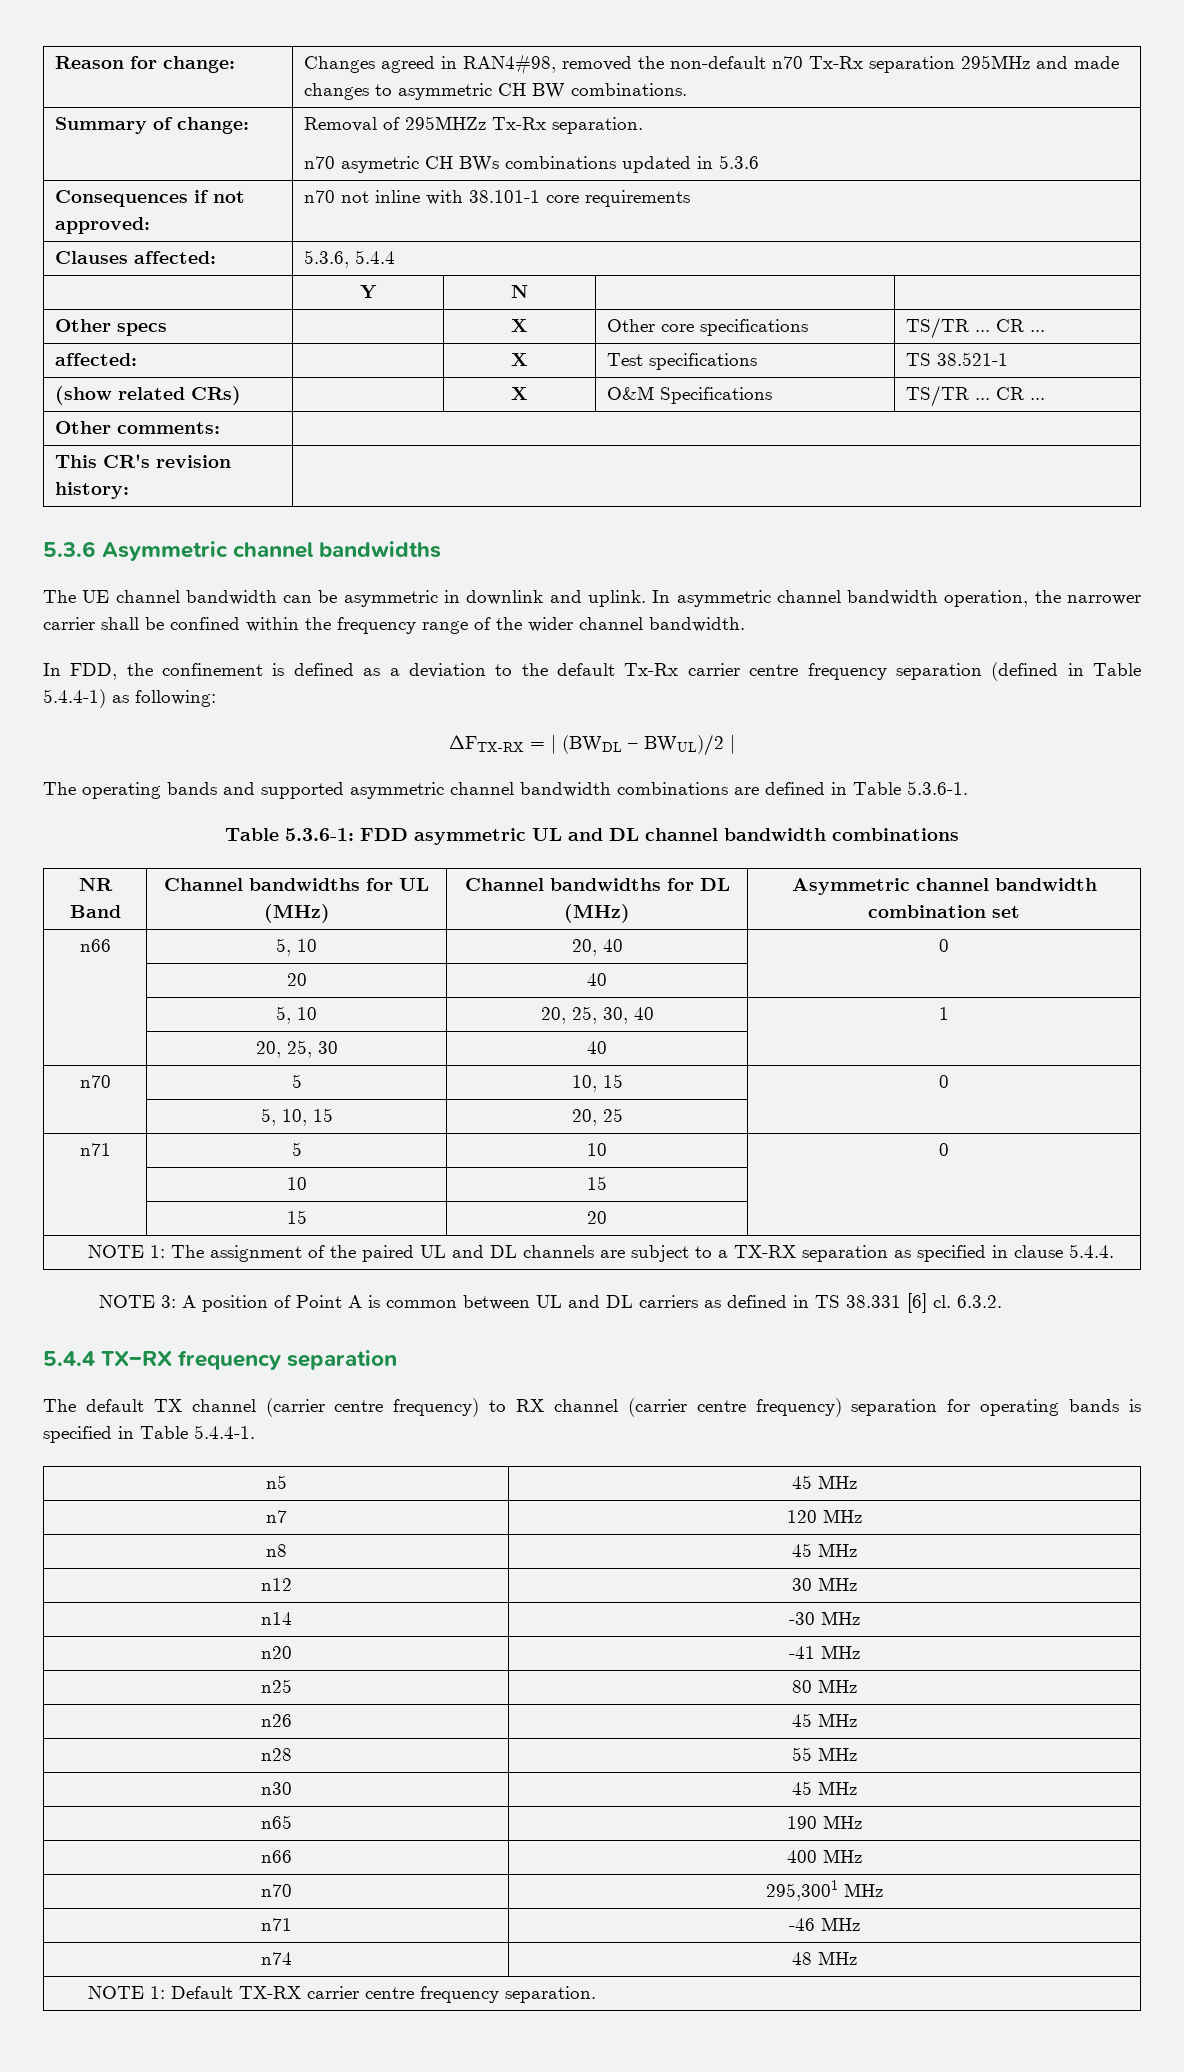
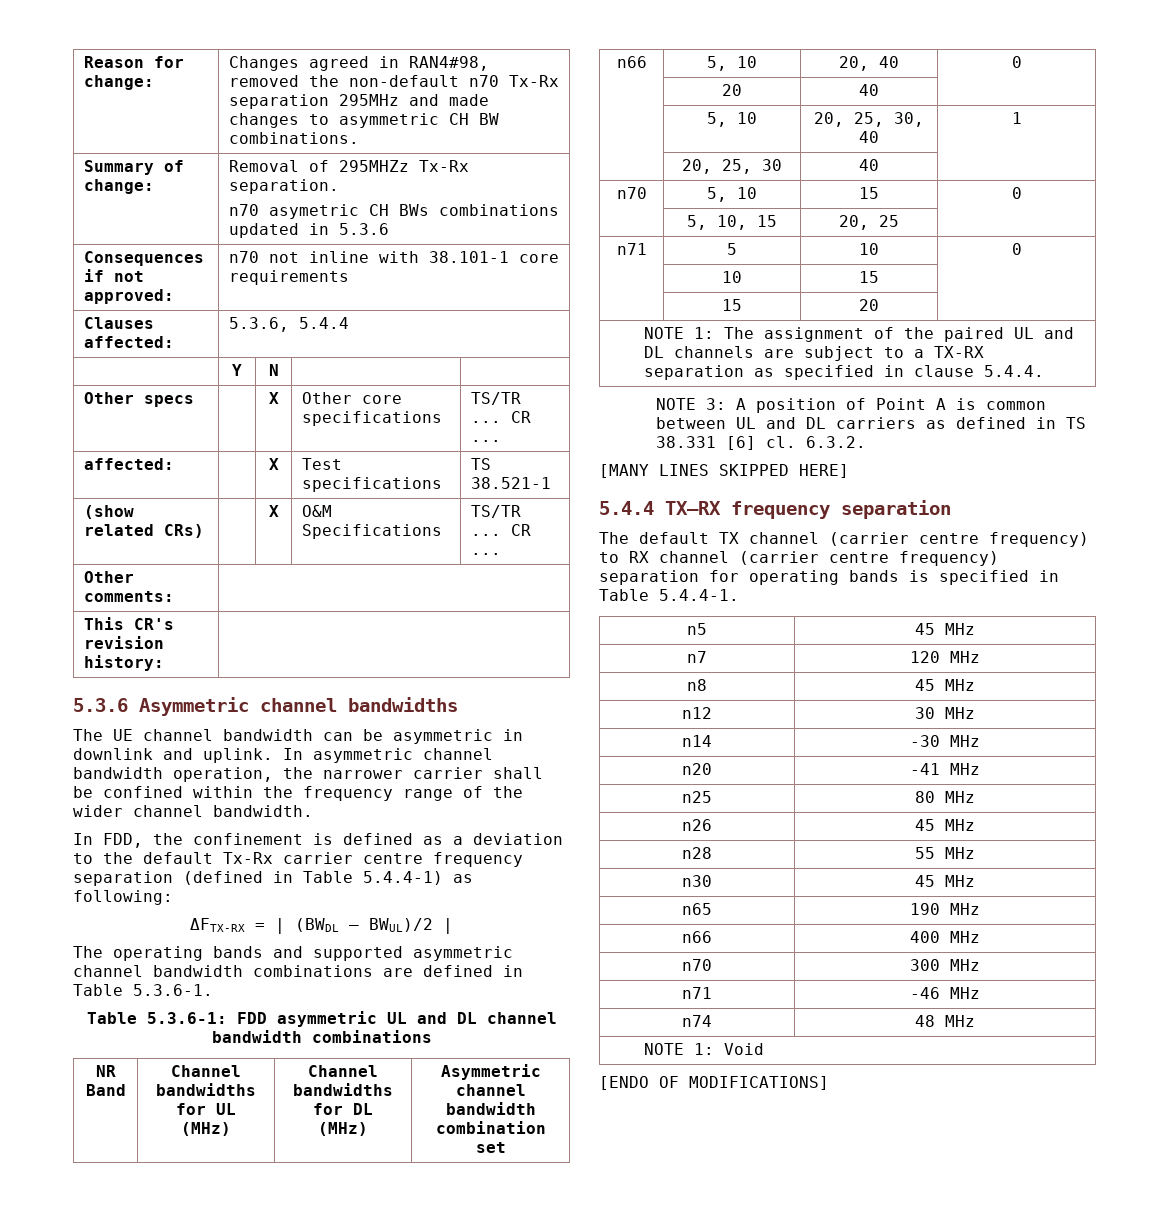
- n70 | 5 | 10, 15 | 0
+ n70 | 5, 10 | 15 | 0
+ [MANY LINES SKIPPED HERE]
- n70 | 295,3001 MHz
+ n70 | 300 MHz
- NOTE 1: Default TX-RX carrier centre frequency separation.
+ NOTE 1: Void
+ [ENDO OF MODIFICATIONS]

